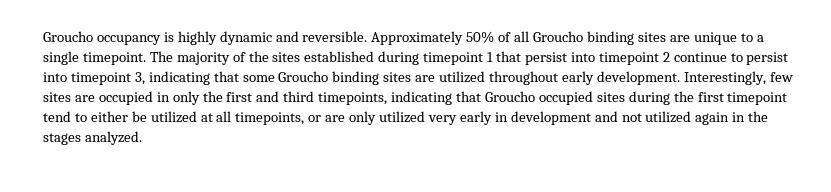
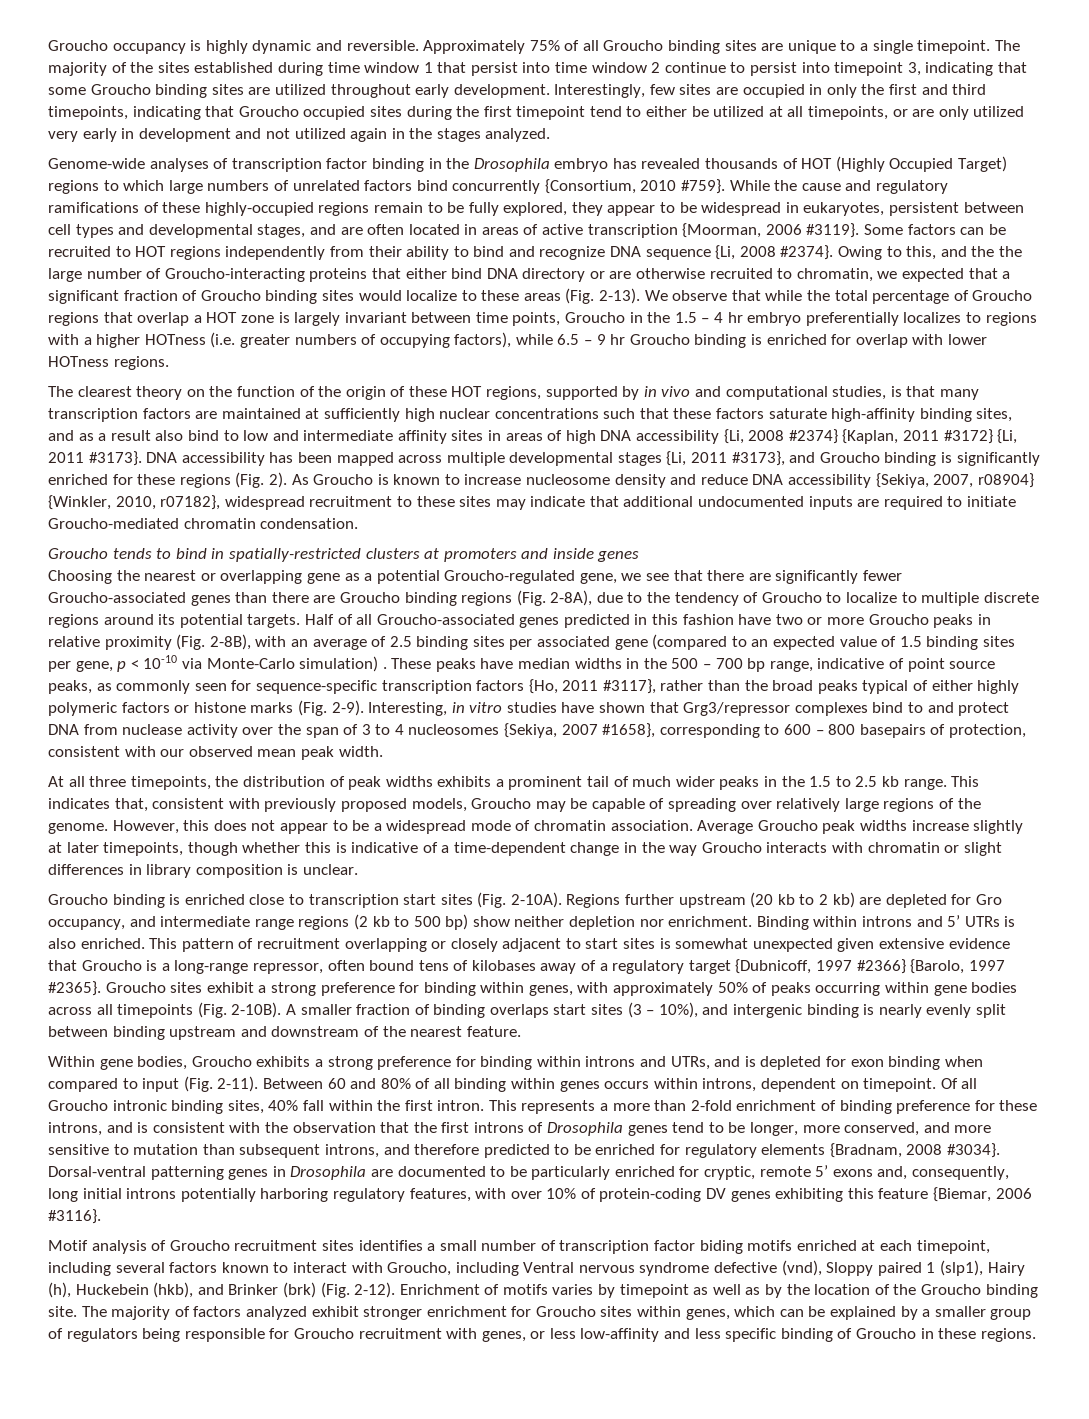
- Approximately 50% of all Groucho binding sites are unique to a single timepoint.
+ Approximately 75% of all Groucho binding sites are unique to a single timepoint.
- The majority of the sites established during timepoint 1 that persist into timepoint 2 continue to persist into timepoint 3, indicating that some Groucho binding sites are utilized throughout early development.
+ The majority of the sites established during time window 1 that persist into time window 2 continue to persist into timepoint 3, indicating that some Groucho binding sites are utilized throughout early development.
+ Genome-wide analyses of transcription factor binding in the Drosophila embryo has revealed thousands of HOT (Highly Occupied Target) regions to which large numbers of unrelated factors bind concurrently {Consortium, 2010 #759}. While the cause and regulatory ramifications of these highly-occupied regions remain to be fully explored, they appear to be widespread in eukaryotes, persistent between cell types and developmental stages, and are often located in areas of active transcription {Moorman, 2006 #3119}. Some factors can be recruited to HOT regions independently from their ability to bind and recognize DNA sequence {Li, 2008 #2374}. Owing to this, and the the large number of Groucho-interacting proteins that either bind DNA directory or are otherwise recruited to chromatin, we expected that a significant fraction of Groucho binding sites would localize to these areas (Fig. 2-13). We observe that while the total percentage of Groucho regions that overlap a HOT zone is largely invariant between time points, Groucho in the 1.5 – 4 hr embryo preferentially localizes to regions with a higher HOTness (i.e. greater numbers of occupying factors), while 6.5 – 9 hr Groucho binding is enriched for overlap with lower HOTness regions.
+ The clearest theory on the function of the origin of these HOT regions, supported by in vivo and computational studies, is that many transcription factors are maintained at sufficiently high nuclear concentrations such that these factors saturate high-affinity binding sites, and as a result also bind to low and intermediate affinity sites in areas of high DNA accessibility {Li, 2008 #2374} {Kaplan, 2011 #3172} {Li, 2011 #3173}. DNA accessibility has been mapped across multiple developmental stages {Li, 2011 #3173}, and Groucho binding is significantly enriched for these regions (Fig. 2). As Groucho is known to increase nucleosome density and reduce DNA accessibility {Sekiya, 2007, r08904} {Winkler, 2010, r07182}, widespread recruitment to these sites may indicate that additional undocumented inputs are required to initiate Groucho-mediated chromatin condensation.
+ Groucho tends to bind in spatially-restricted clusters at promoters and inside genes
+ Choosing the nearest or overlapping gene as a potential Groucho-regulated gene, we see that there are significantly fewer Groucho-associated genes than there are Groucho binding regions (Fig. 2-8A), due to the tendency of Groucho to localize to multiple discrete regions around its potential targets. Half of all Groucho-associated genes predicted in this fashion have two or more Groucho peaks in relative proximity (Fig. 2-8B), with an average of 2.5 binding sites per associated gene (compared to an expected value of 1.5 binding sites per gene, p < 10-10 via Monte-Carlo simulation) . These peaks have median widths in the 500 – 700 bp range, indicative of point source peaks, as commonly seen for sequence-specific transcription factors {Ho, 2011 #3117}, rather than the broad peaks typical of either highly polymeric factors or histone marks (Fig. 2-9). Interesting, in vitro studies have shown that Grg3/repressor complexes bind to and protect DNA from nuclease activity over the span of 3 to 4 nucleosomes {Sekiya, 2007 #1658}, corresponding to 600 – 800 basepairs of protection, consistent with our observed mean peak width.
+ At all three timepoints, the distribution of peak widths exhibits a prominent tail of much wider peaks in the 1.5 to 2.5 kb range. This indicates that, consistent with previously proposed models, Groucho may be capable of spreading over relatively large regions of the genome. However, this does not appear to be a widespread mode of chromatin association. Average Groucho peak widths increase slightly at later timepoints, though whether this is indicative of a time-dependent change in the way Groucho interacts with chromatin or slight differences in library composition is unclear.
+ Groucho binding is enriched close to transcription start sites (Fig. 2-10A). Regions further upstream (20 kb to 2 kb) are depleted for Gro occupancy, and intermediate range regions (2 kb to 500 bp) show neither depletion nor enrichment. Binding within introns and 5’ UTRs is also enriched. This pattern of recruitment overlapping or closely adjacent to start sites is somewhat unexpected given extensive evidence that Groucho is a long-range repressor, often bound tens of kilobases away of a regulatory target {Dubnicoff, 1997 #2366} {Barolo, 1997 #2365}. Groucho sites exhibit a strong preference for binding within genes, with approximately 50% of peaks occurring within gene bodies across all timepoints (Fig. 2-10B). A smaller fraction of binding overlaps start sites (3 – 10%), and intergenic binding is nearly evenly split between binding upstream and downstream of the nearest feature.
+ Within gene bodies, Groucho exhibits a strong preference for binding within introns and UTRs, and is depleted for exon binding when compared to input (Fig. 2-11). Between 60 and 80% of all binding within genes occurs within introns, dependent on timepoint. Of all Groucho intronic binding sites, 40% fall within the first intron. This represents a more than 2-fold enrichment of binding preference for these introns, and is consistent with the observation that the first introns of Drosophila genes tend to be longer, more conserved, and more sensitive to mutation than subsequent introns, and therefore predicted to be enriched for regulatory elements {Bradnam, 2008 #3034}. Dorsal-ventral patterning genes in Drosophila are documented to be particularly enriched for cryptic, remote 5’ exons and, consequently, long initial introns potentially harboring regulatory features, with over 10% of protein-coding DV genes exhibiting this feature {Biemar, 2006 #3116}.
+ Motif analysis of Groucho recruitment sites identifies a small number of transcription factor biding motifs enriched at each timepoint, including several factors known to interact with Groucho, including Ventral nervous syndrome defective (vnd), Sloppy paired 1 (slp1), Hairy (h), Huckebein (hkb), and Brinker (brk) (Fig. 2-12). Enrichment of motifs varies by timepoint as well as by the location of the Groucho binding site. The majority of factors analyzed exhibit stronger enrichment for Groucho sites within genes, which can be explained by a smaller group of regulators being responsible for Groucho recruitment with genes, or less low-affinity and less specific binding of Groucho in these regions.

